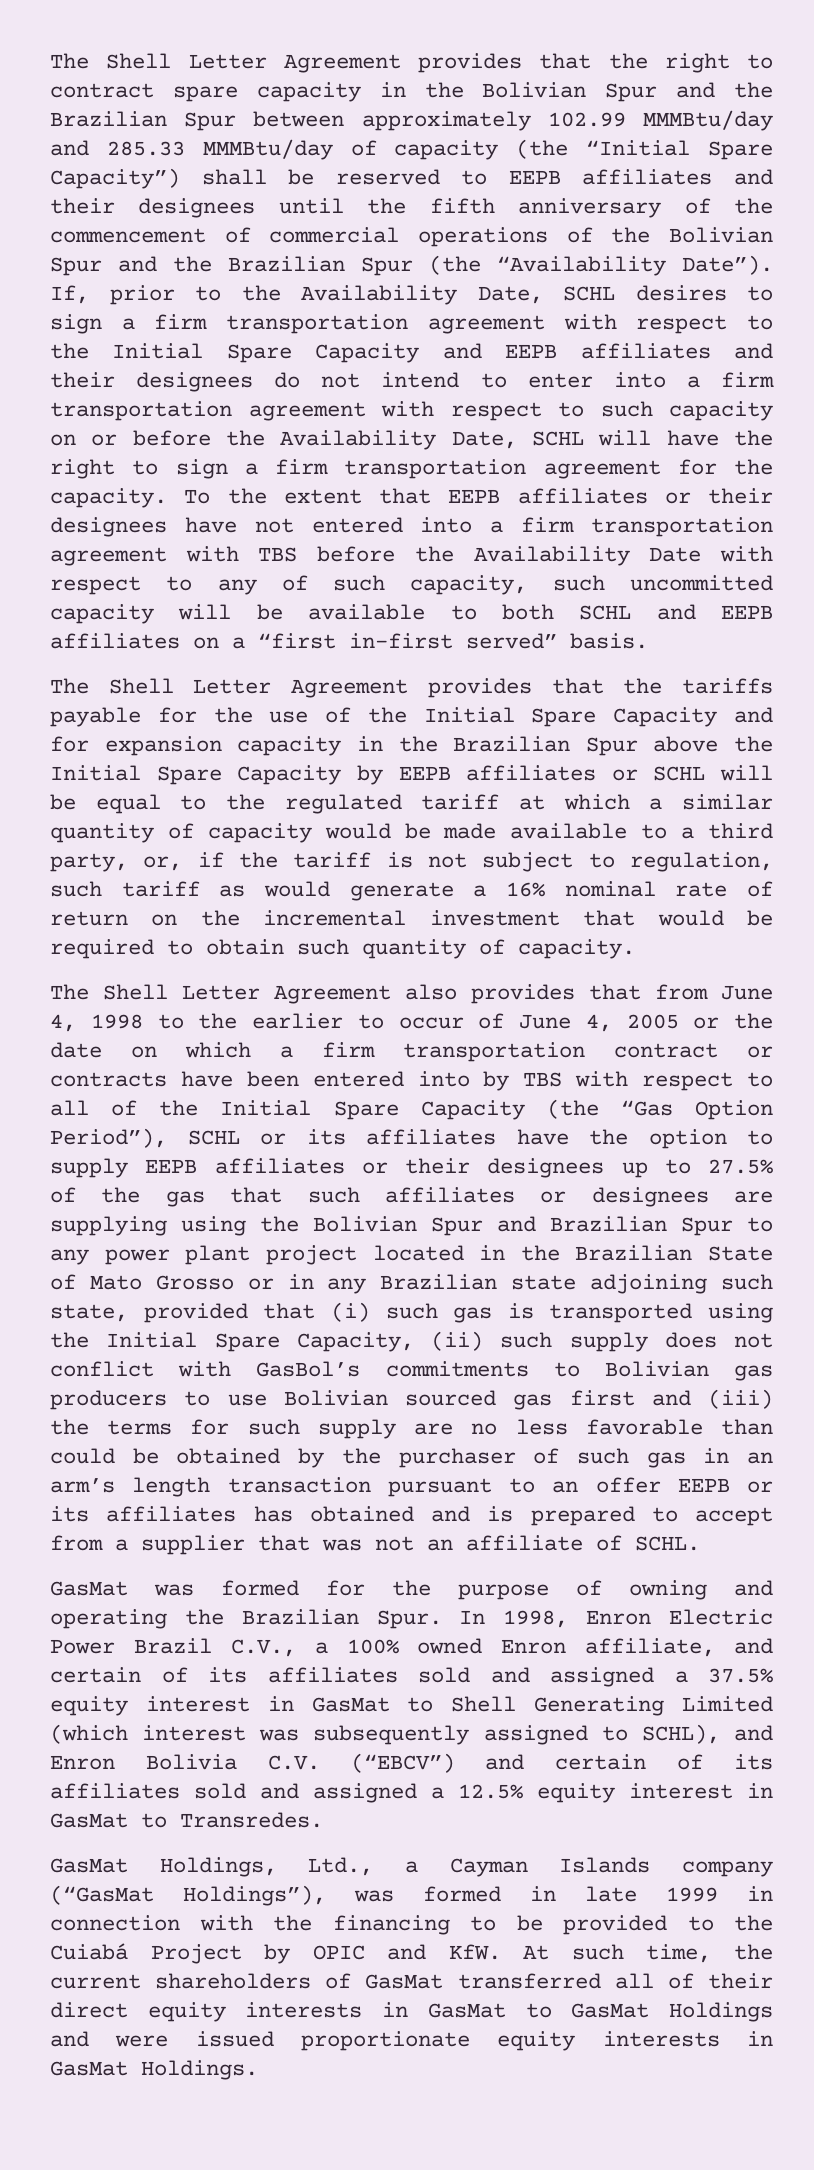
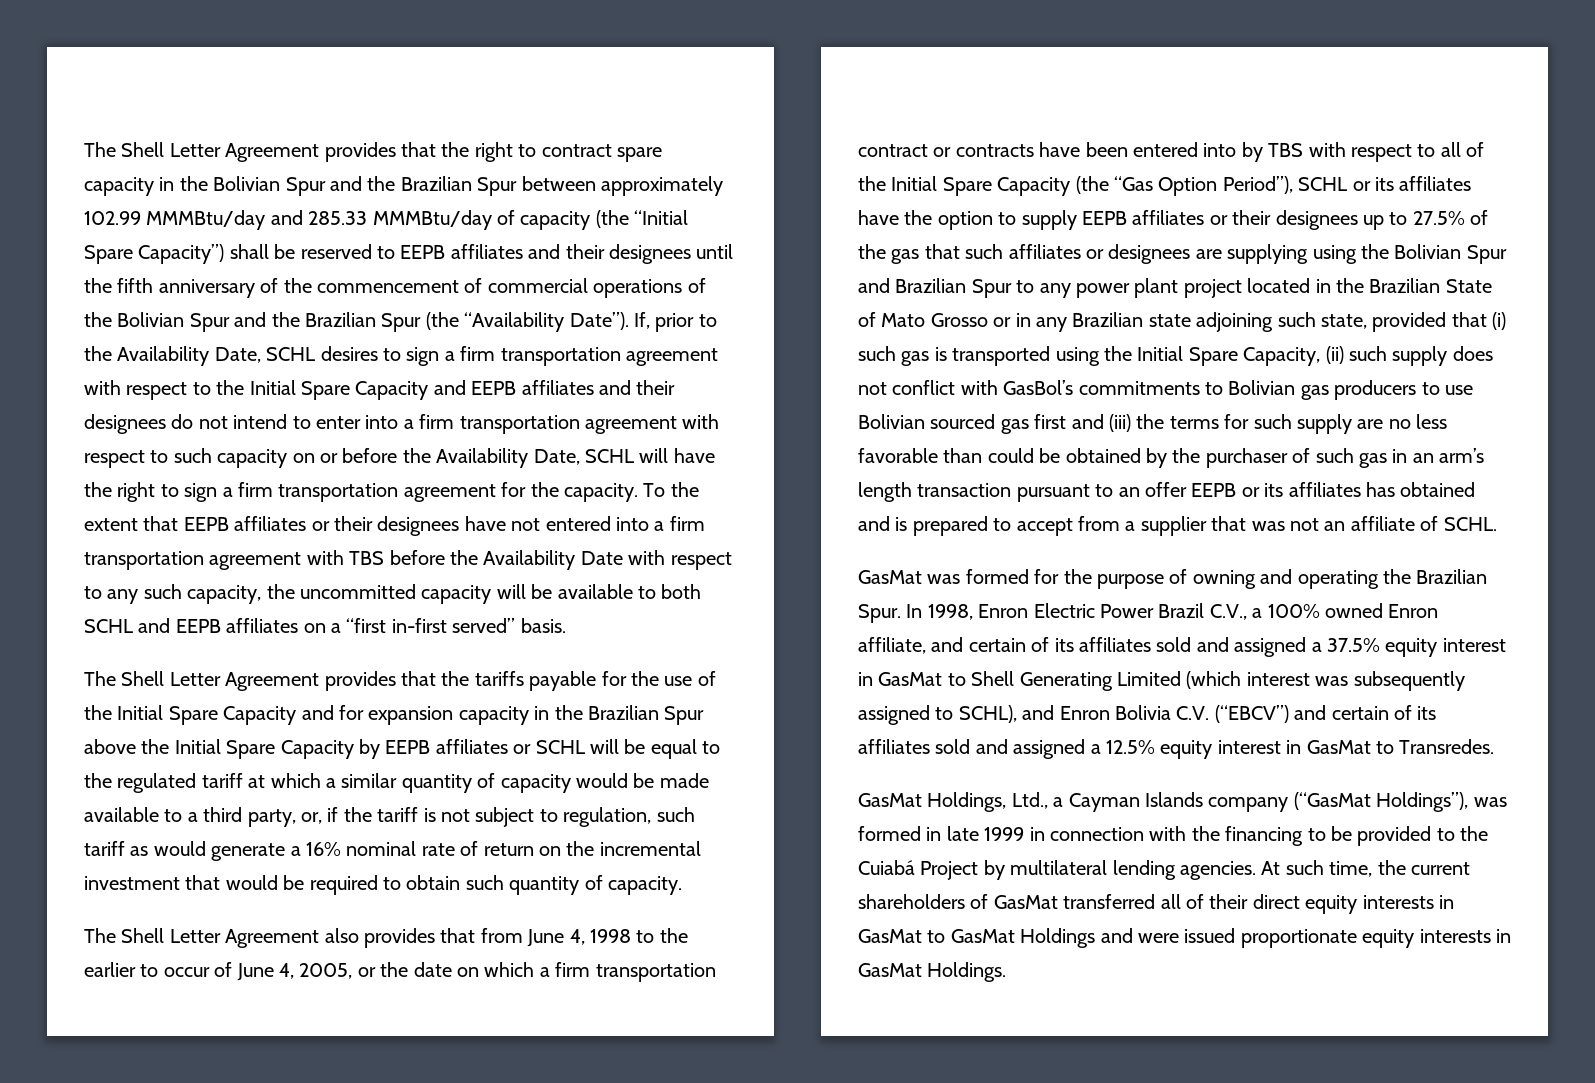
- To the extent that EEPB affiliates or their designees have not entered into a firm transportation agreement with TBS before the Availability Date with respect to any of such capacity, such uncommitted capacity will be available to both SCHL and EEPB affiliates on a “first in-first served” basis.
+ To the extent that EEPB affiliates or their designees have not entered into a firm transportation agreement with TBS before the Availability Date with respect to any such capacity, the uncommitted capacity will be available to both SCHL and EEPB affiliates on a “first in-first served” basis.
- The Shell Letter Agreement also provides that from June 4, 1998 to the earlier to occur of June 4, 2005 or the date on which a firm transportation contract or contracts have been entered into by TBS with respect to all of the Initial Spare Capacity (the “Gas Option Period”), SCHL or its affiliates have the option to supply EEPB affiliates or their designees up to 27.5% of the gas that such affiliates or designees are supplying using the Bolivian Spur and Brazilian Spur to any power plant project located in the Brazilian State of Mato Grosso or in any Brazilian state adjoining such state, provided that (i) such gas is transported using the Initial Spare Capacity, (ii) such supply does not conflict with GasBol’s commitments to Bolivian gas producers to use Bolivian sourced gas first and (iii) the terms for such supply are no less favorable than could be obtained by the purchaser of such gas in an arm’s length transaction pursuant to an offer EEPB or its affiliates has obtained and is prepared to accept from a supplier that was not an affiliate of SCHL.
+ The Shell Letter Agreement also provides that from June 4, 1998 to the earlier to occur of June 4, 2005, or the date on which a firm transportation contract or contracts have been entered into by TBS with respect to all of the Initial Spare Capacity (the “Gas Option Period”), SCHL or its affiliates have the option to supply EEPB affiliates or their designees up to 27.5% of the gas that such affiliates or designees are supplying using the Bolivian Spur and Brazilian Spur to any power plant project located in the Brazilian State of Mato Grosso or in any Brazilian state adjoining such state, provided that (i) such gas is transported using the Initial Spare Capacity, (ii) such supply does not conflict with GasBol’s commitments to Bolivian gas producers to use Bolivian sourced gas first and (iii) the terms for such supply are no less favorable than could be obtained by the purchaser of such gas in an arm’s length transaction pursuant to an offer EEPB or its affiliates has obtained and is prepared to accept from a supplier that was not an affiliate of SCHL.
- GasMat Holdings, Ltd., a Cayman Islands company (“GasMat Holdings”), was formed in late 1999 in connection with the financing to be provided to the Cuiabá Project by OPIC and KfW. At such time, the current shareholders of GasMat transferred all of their direct equity interests in GasMat to GasMat Holdings and were issued proportionate equity interests in GasMat Holdings.
+ GasMat Holdings, Ltd., a Cayman Islands company (“GasMat Holdings”), was formed in late 1999 in connection with the financing to be provided to the Cuiabá Project by multilateral lending agencies. At such time, the current shareholders of GasMat transferred all of their direct equity interests in GasMat to GasMat Holdings and were issued proportionate equity interests in GasMat Holdings.

